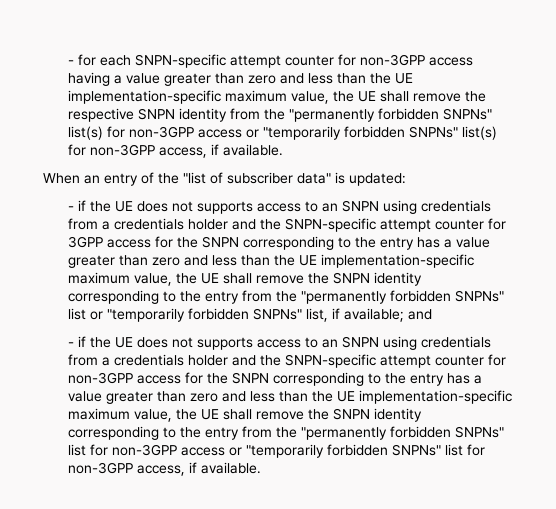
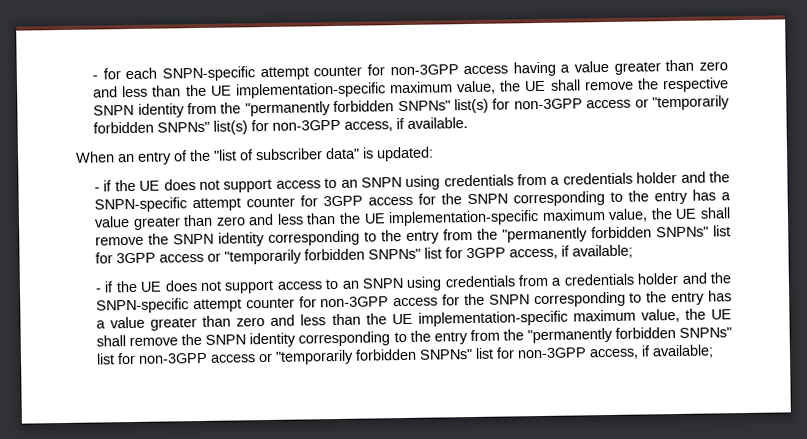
- - if the UE does not supports access to an SNPN using credentials from a credentials holder and the SNPN-specific attempt counter for 3GPP access for the SNPN corresponding to the entry has a value greater than zero and less than the UE implementation-specific maximum value, the UE shall remove the SNPN identity corresponding to the entry from the "permanently forbidden SNPNs" list or "temporarily forbidden SNPNs" list, if available; and
- - if the UE does not supports access to an SNPN using credentials from a credentials holder and the SNPN-specific attempt counter for non-3GPP access for the SNPN corresponding to the entry has a value greater than zero and less than the UE implementation-specific maximum value, the UE shall remove the SNPN identity corresponding to the entry from the "permanently forbidden SNPNs" list for non-3GPP access or "temporarily forbidden SNPNs" list for non-3GPP access, if available.
+ - if the UE does not support access to an SNPN using credentials from a credentials holder and the SNPN-specific attempt counter for 3GPP access for the SNPN corresponding to the entry has a value greater than zero and less than the UE implementation-specific maximum value, the UE shall remove the SNPN identity corresponding to the entry from the "permanently forbidden SNPNs" list for 3GPP access or "temporarily forbidden SNPNs" list for 3GPP access, if available;
+ - if the UE does not support access to an SNPN using credentials from a credentials holder and the SNPN-specific attempt counter for non-3GPP access for the SNPN corresponding to the entry has a value greater than zero and less than the UE implementation-specific maximum value, the UE shall remove the SNPN identity corresponding to the entry from the "permanently forbidden SNPNs" list for non-3GPP access or "temporarily forbidden SNPNs" list for non-3GPP access, if available;

